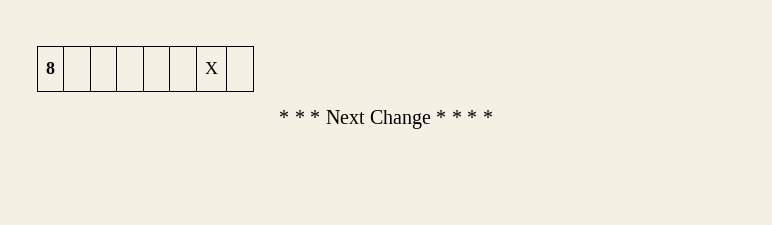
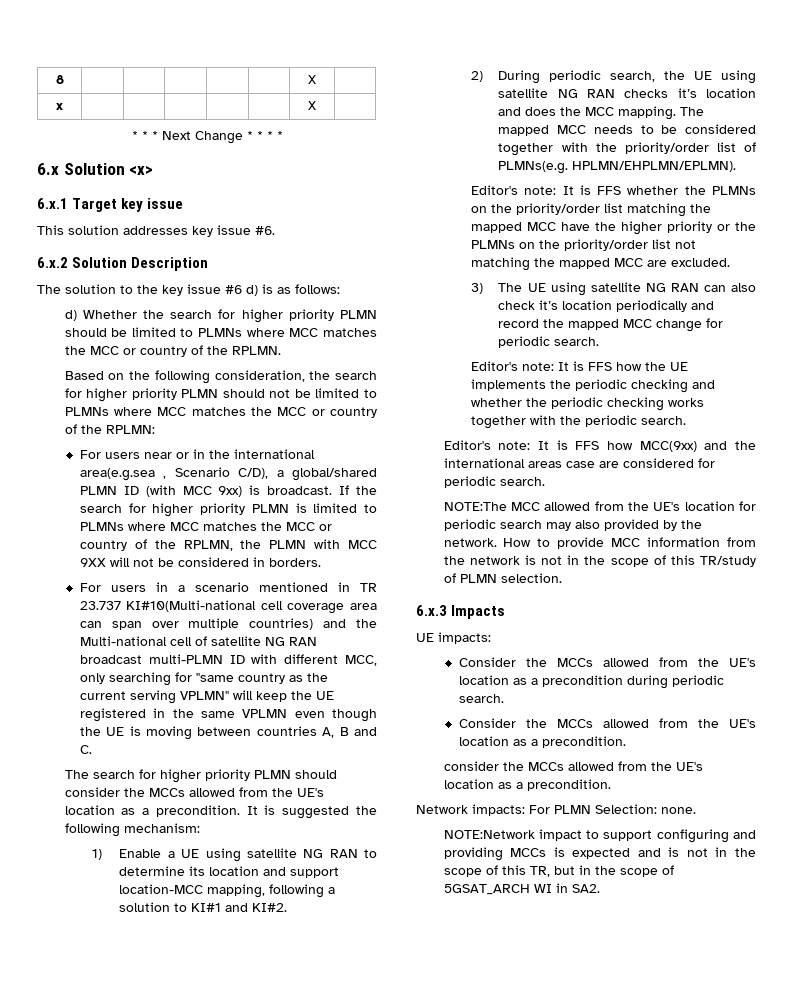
+ x | | | | | | X |
+ 6.x Solution <x>
+ 6.x.1 Target key issue
+ This solution addresses key issue #6.
+ 6.x.2 Solution Description
+ The solution to the key issue #6 d) is as follows:
+ d) Whether the search for higher priority PLMN should be limited to PLMNs where MCC matches the MCC or country of the RPLMN.
+ Based on the following consideration, the search for higher priority PLMN should not be limited to PLMNs where MCC matches the MCC or country of the RPLMN:
+ For users near or in the international area(e.g.sea , Scenario C/D), a global/shared PLMN ID (with MCC 9xx) is broadcast. If the search for higher priority PLMN is limited to PLMNs where MCC matches the MCC or country of the RPLMN, the PLMN with MCC 9XX will not be considered in borders.
+ For users in a scenario mentioned in TR 23.737 KI#10(Multi-national cell coverage area can span over multiple countries) and the Multi-national cell of satellite NG RAN broadcast multi-PLMN ID with different MCC, only searching for "same country as the current serving VPLMN" will keep the UE registered in the same VPLMN even though the UE is moving between countries A, B and C.
+ The search for higher priority PLMN should consider the MCCs allowed from the UE's location as a precondition. It is suggested the following mechanism:
+ 1) Enable a UE using satellite NG RAN to determine its location and support location-MCC mapping, following a solution to KI#1 and KI#2.
+ 2) During periodic search, the UE using satellite NG RAN checks it’s location and does the MCC mapping. The mapped MCC needs to be considered together with the priority/order list of PLMNs(e.g. HPLMN/EHPLMN/EPLMN).
+ Editor's note: It is FFS whether the PLMNs on the priority/order list matching the mapped MCC have the higher priority or the PLMNs on the priority/order list not matching the mapped MCC are excluded.
+ 3) The UE using satellite NG RAN can also check it’s location periodically and record the mapped MCC change for periodic search.
+ Editor's note: It is FFS how the UE implements the periodic checking and whether the periodic checking works together with the periodic search.
+ Editor's note: It is FFS how MCC(9xx) and the international areas case are considered for periodic search.
+ NOTE:The MCC allowed from the UE's location for periodic search may also provided by the network. How to provide MCC information from the network is not in the scope of this TR/study of PLMN selection.
+ 6.x.3 Impacts
+ UE impacts:
+ Consider the MCCs allowed from the UE's location as a precondition during periodic search.
+ Consider the MCCs allowed from the UE's location as a precondition.
+ consider the MCCs allowed from the UE's location as a precondition.
+ Network impacts: For PLMN Selection: none.
+ NOTE:Network impact to support configuring and providing MCCs is expected and is not in the scope of this TR, but in the scope of 5GSAT_ARCH WI in SA2.

